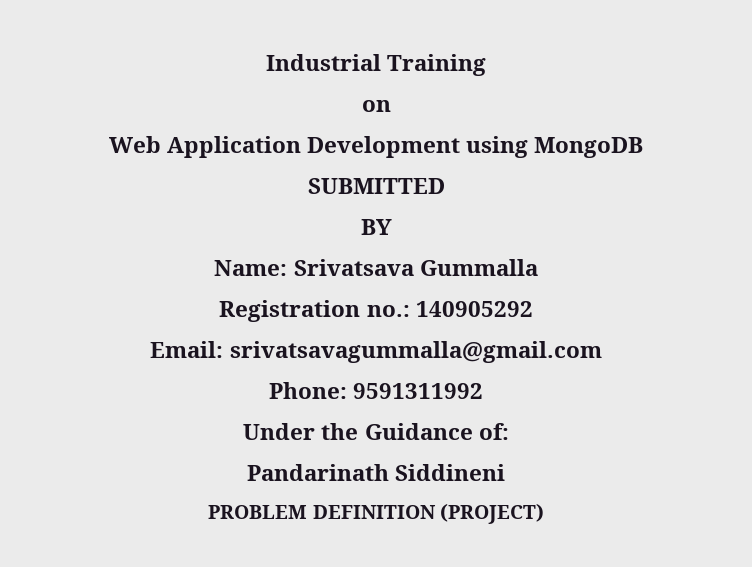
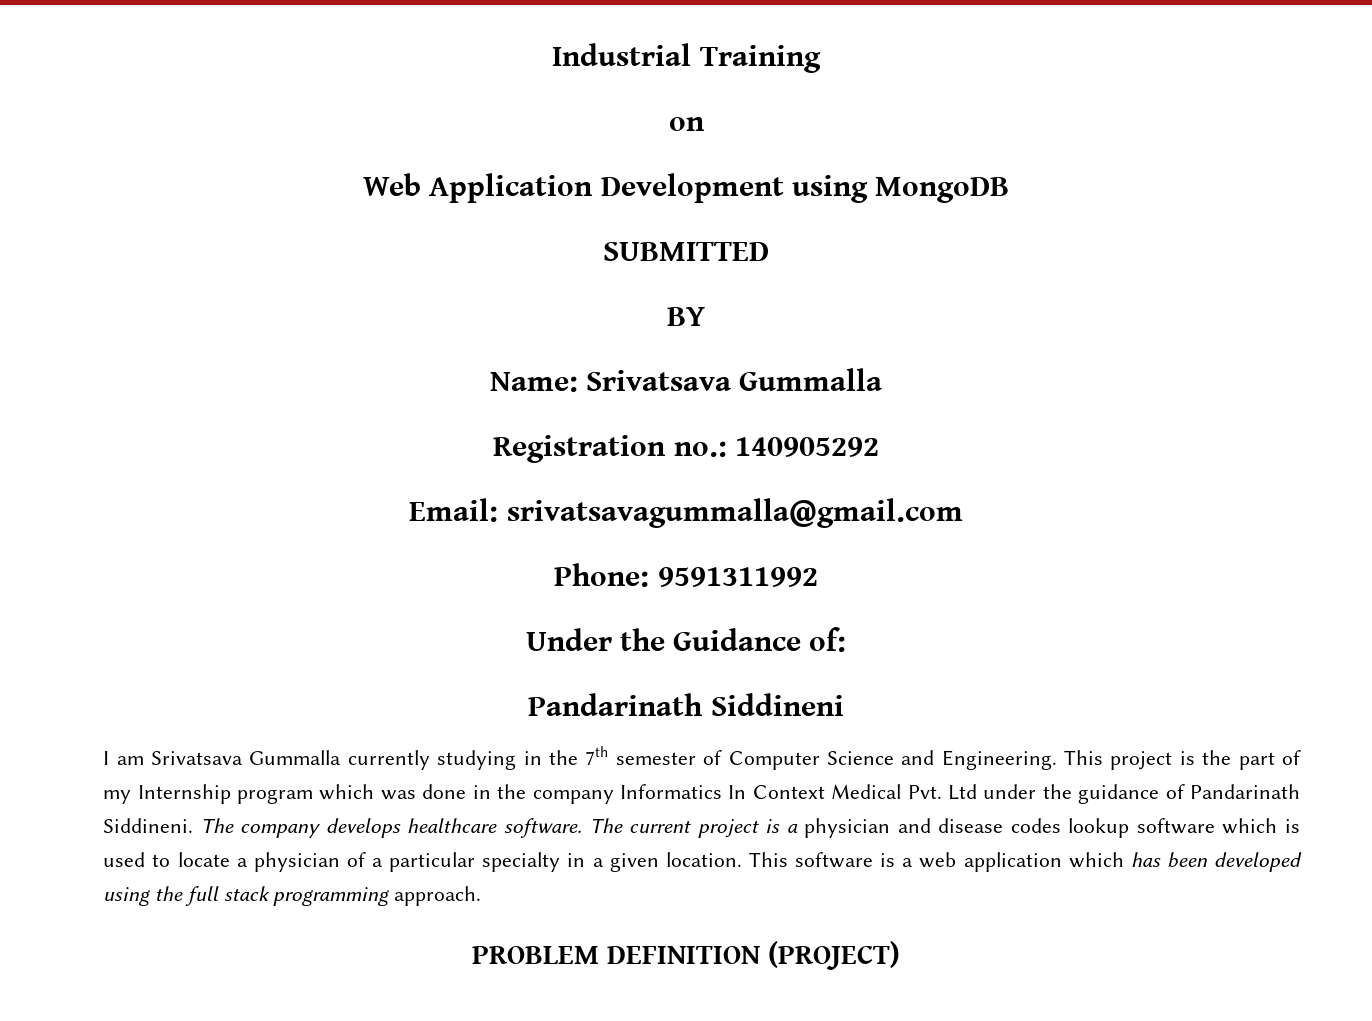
+ I am Srivatsava Gummalla currently studying in the 7th semester of Computer Science and Engineering. This project is the part of my Internship program which was done in the company Informatics In Context Medical Pvt. Ltd under the guidance of Pandarinath Siddineni. The company develops healthcare software. The current project is a physician and disease codes lookup software which is used to locate a physician of a particular specialty in a given location. This software is a web application which has been developed using the full stack programming approach.

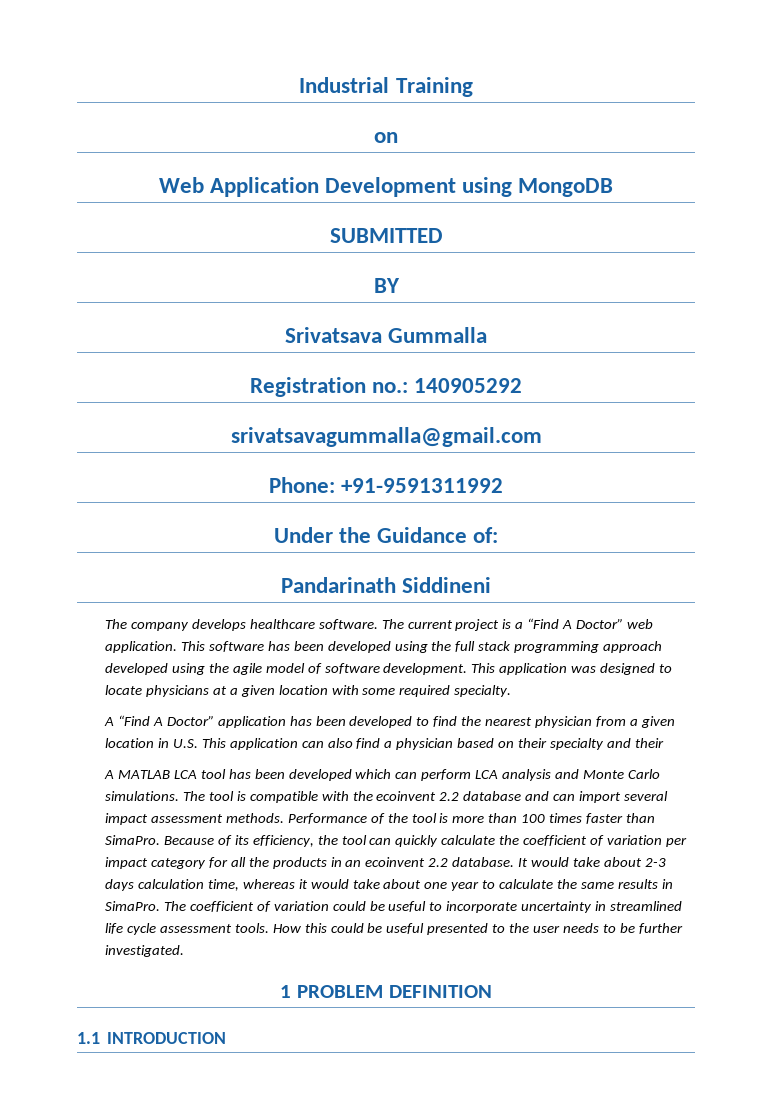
- Name: Srivatsava Gummalla
+ Srivatsava Gummalla
- Email: srivatsavagummalla@gmail.com
+ srivatsavagummalla@gmail.com
- Phone: 9591311992
+ Phone: +91-9591311992
- I am Srivatsava Gummalla currently studying in the 7th semester of Computer Science and Engineering. This project is the part of my Internship program which was done in the company Informatics In Context Medical Pvt. Ltd under the guidance of Pandarinath Siddineni.
- The current project is a physician and disease codes lookup software which is used to locate a physician of a particular specialty in a given location. This software is a web application which has been developed using the full stack programming approach.
- PROBLEM DEFINITION (PROJECT)
+ The current project is a “Find A Doctor” web application. This software has been developed using the full stack programming approach developed using the agile model of software development. This application was designed to locate physicians at a given location with some required specialty.
+ A “Find A Doctor” application has been developed to find the nearest physician from a given location in U.S. This application can also find a physician based on their specialty and their
+ A MATLAB LCA tool has been developed which can perform LCA analysis and Monte Carlo simulations. The tool is compatible with the ecoinvent 2.2 database and can import several impact assessment methods. Performance of the tool is more than 100 times faster than SimaPro. Because of its efficiency, the tool can quickly calculate the coefficient of variation per impact category for all the products in an ecoinvent 2.2 database. It would take about 2-3 days calculation time, whereas it would take about one year to calculate the same results in SimaPro. The coefficient of variation could be useful to incorporate uncertainty in streamlined life cycle assessment tools. How this could be useful presented to the user needs to be further investigated.
+ 1 PROBLEM DEFINITION
+ 1.1 INTRODUCTION

